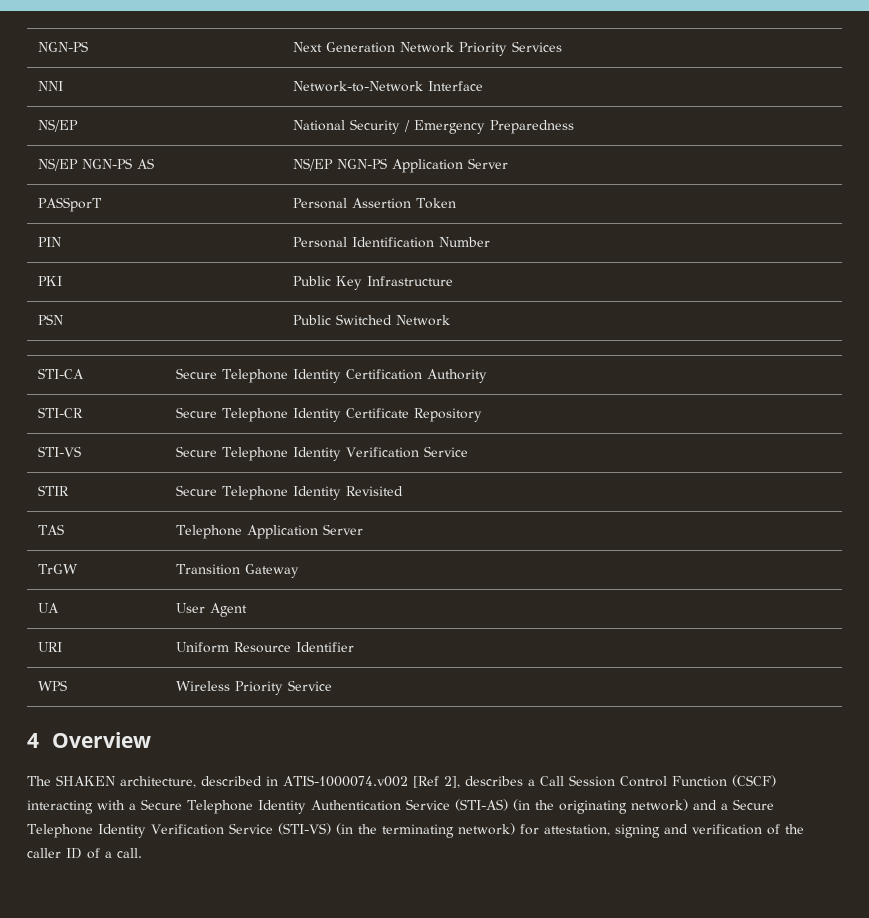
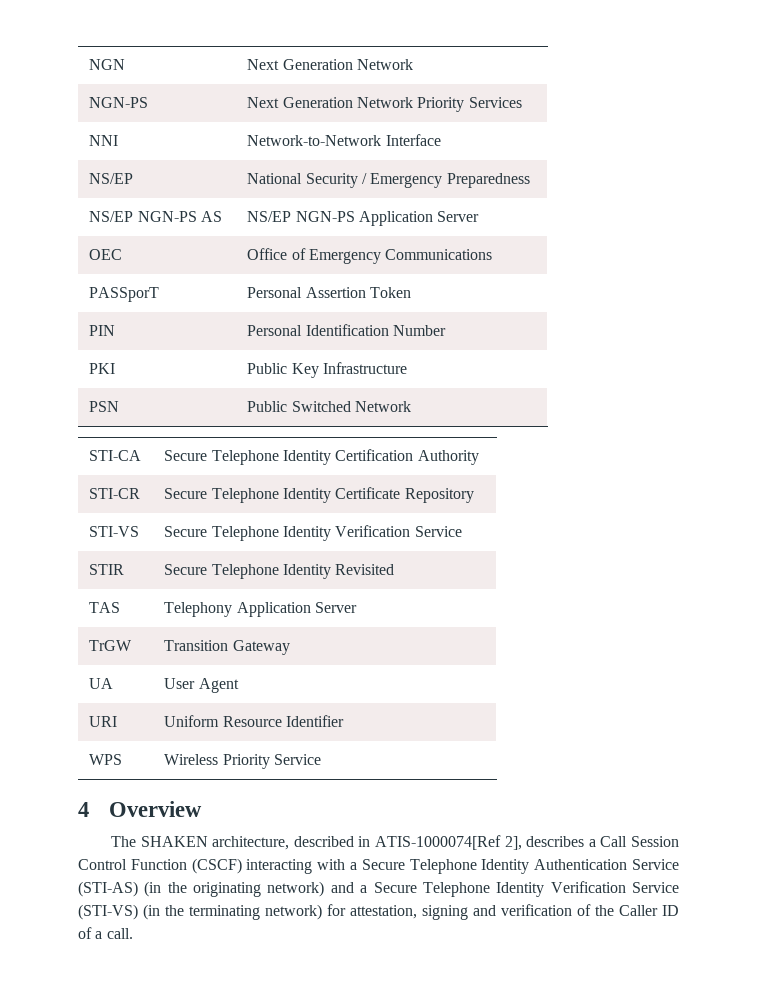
+ NGN | Next Generation Network
+ OEC | Office of Emergency Communications
- TAS | Telephone Application Server
+ TAS | Telephony Application Server
- The SHAKEN architecture, described in ATIS-1000074.v002 [Ref 2], describes a Call Session Control Function (CSCF) interacting with a Secure Telephone Identity Authentication Service (STI-AS) (in the originating network) and a Secure Telephone Identity Verification Service (STI-VS) (in the terminating network) for attestation, signing and verification of the caller ID of a call.
+ The SHAKEN architecture, described in ATIS-1000074[Ref 2], describes a Call Session Control Function (CSCF) interacting with a Secure Telephone Identity Authentication Service (STI-AS) (in the originating network) and a Secure Telephone Identity Verification Service (STI-VS) (in the terminating network) for attestation, signing and verification of the Caller ID of a call.

